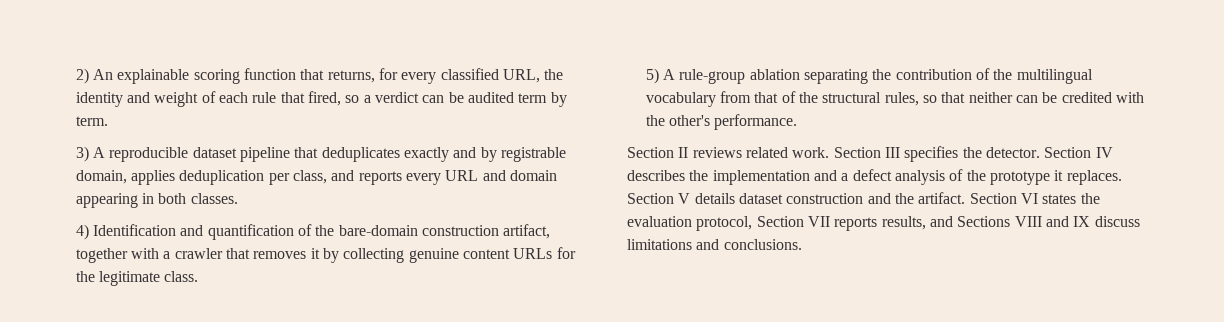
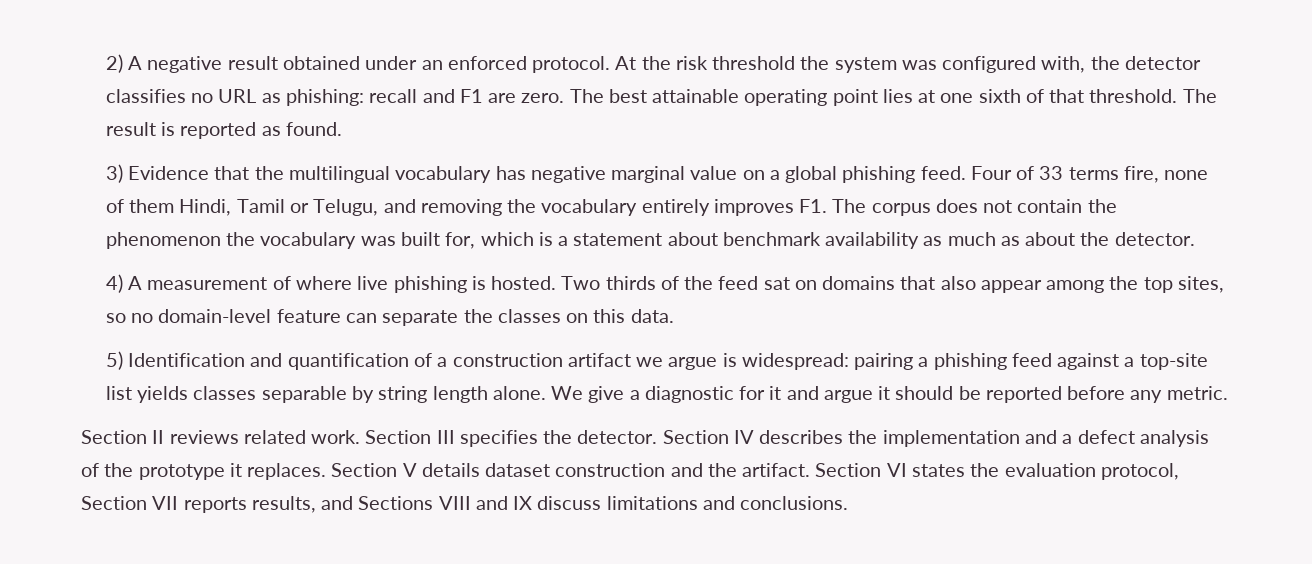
- 2) An explainable scoring function that returns, for every classified URL, the identity and weight of each rule that fired, so a verdict can be audited term by term.
- 3) A reproducible dataset pipeline that deduplicates exactly and by registrable domain, applies deduplication per class, and reports every URL and domain appearing in both classes.
- 4) Identification and quantification of the bare-domain construction artifact, together with a crawler that removes it by collecting genuine content URLs for the legitimate class.
- 5) A rule-group ablation separating the contribution of the multilingual vocabulary from that of the structural rules, so that neither can be credited with the other's performance.
+ 2) A negative result obtained under an enforced protocol. At the risk threshold the system was configured with, the detector classifies no URL as phishing: recall and F1 are zero. The best attainable operating point lies at one sixth of that threshold. The result is reported as found.
+ 3) Evidence that the multilingual vocabulary has negative marginal value on a global phishing feed. Four of 33 terms fire, none of them Hindi, Tamil or Telugu, and removing the vocabulary entirely improves F1. The corpus does not contain the phenomenon the vocabulary was built for, which is a statement about benchmark availability as much as about the detector.
+ 4) A measurement of where live phishing is hosted. Two thirds of the feed sat on domains that also appear among the top sites, so no domain-level feature can separate the classes on this data.
+ 5) Identification and quantification of a construction artifact we argue is widespread: pairing a phishing feed against a top-site list yields classes separable by string length alone. We give a diagnostic for it and argue it should be reported before any metric.

